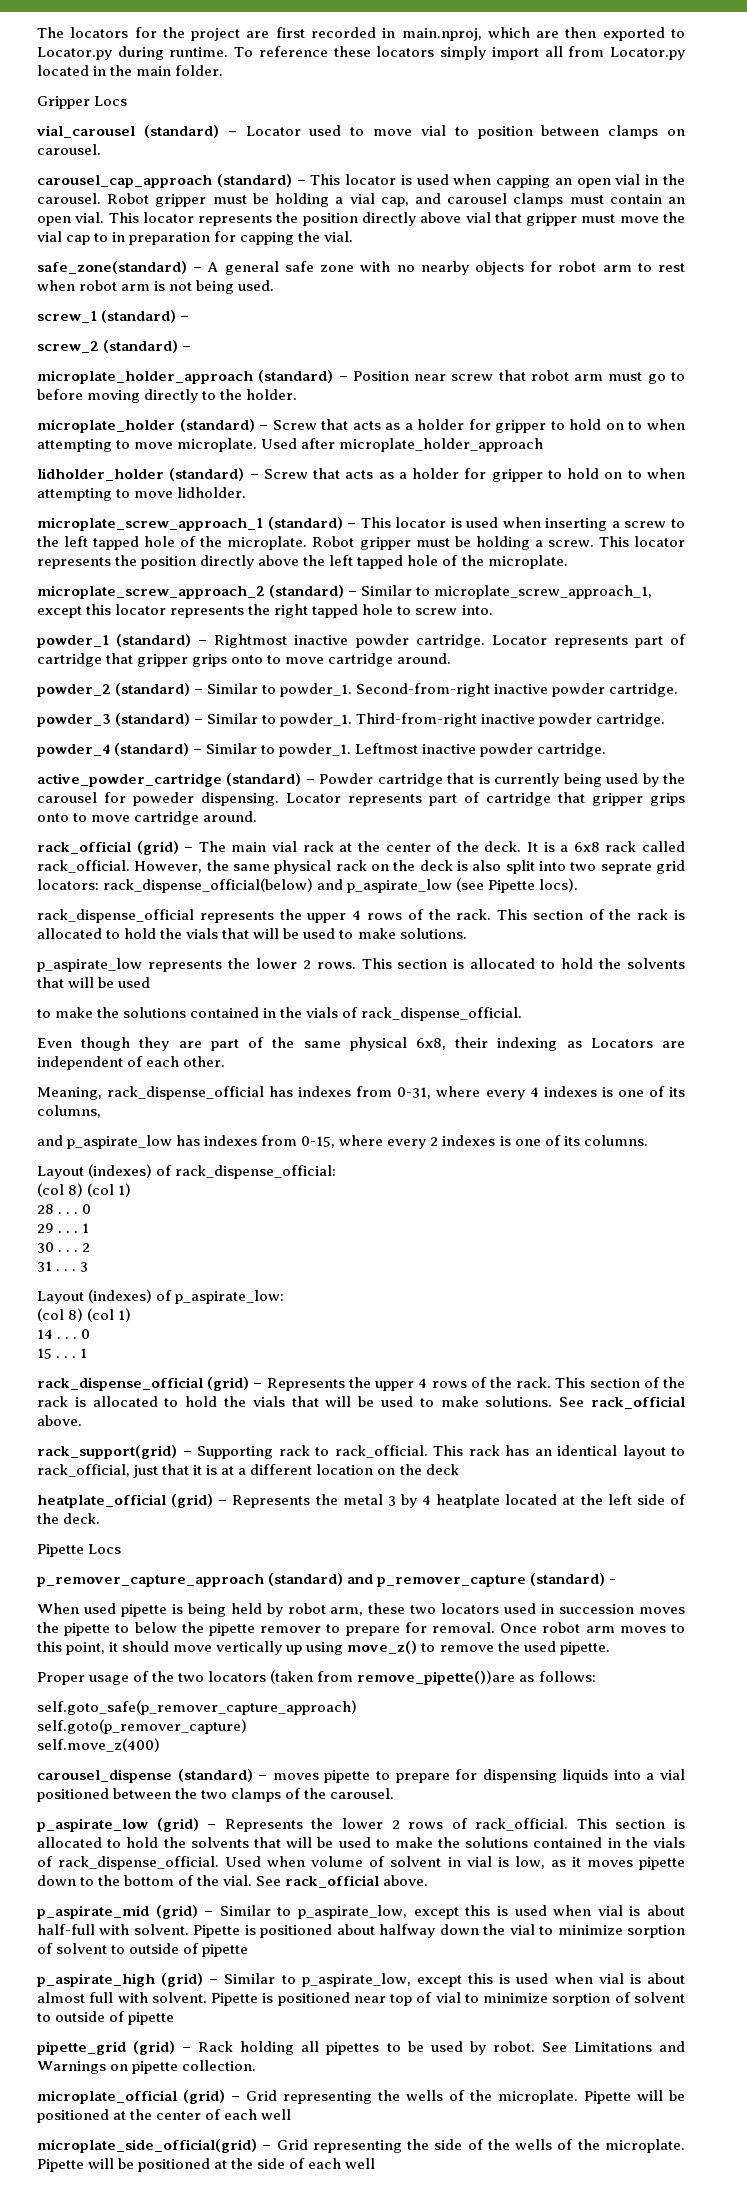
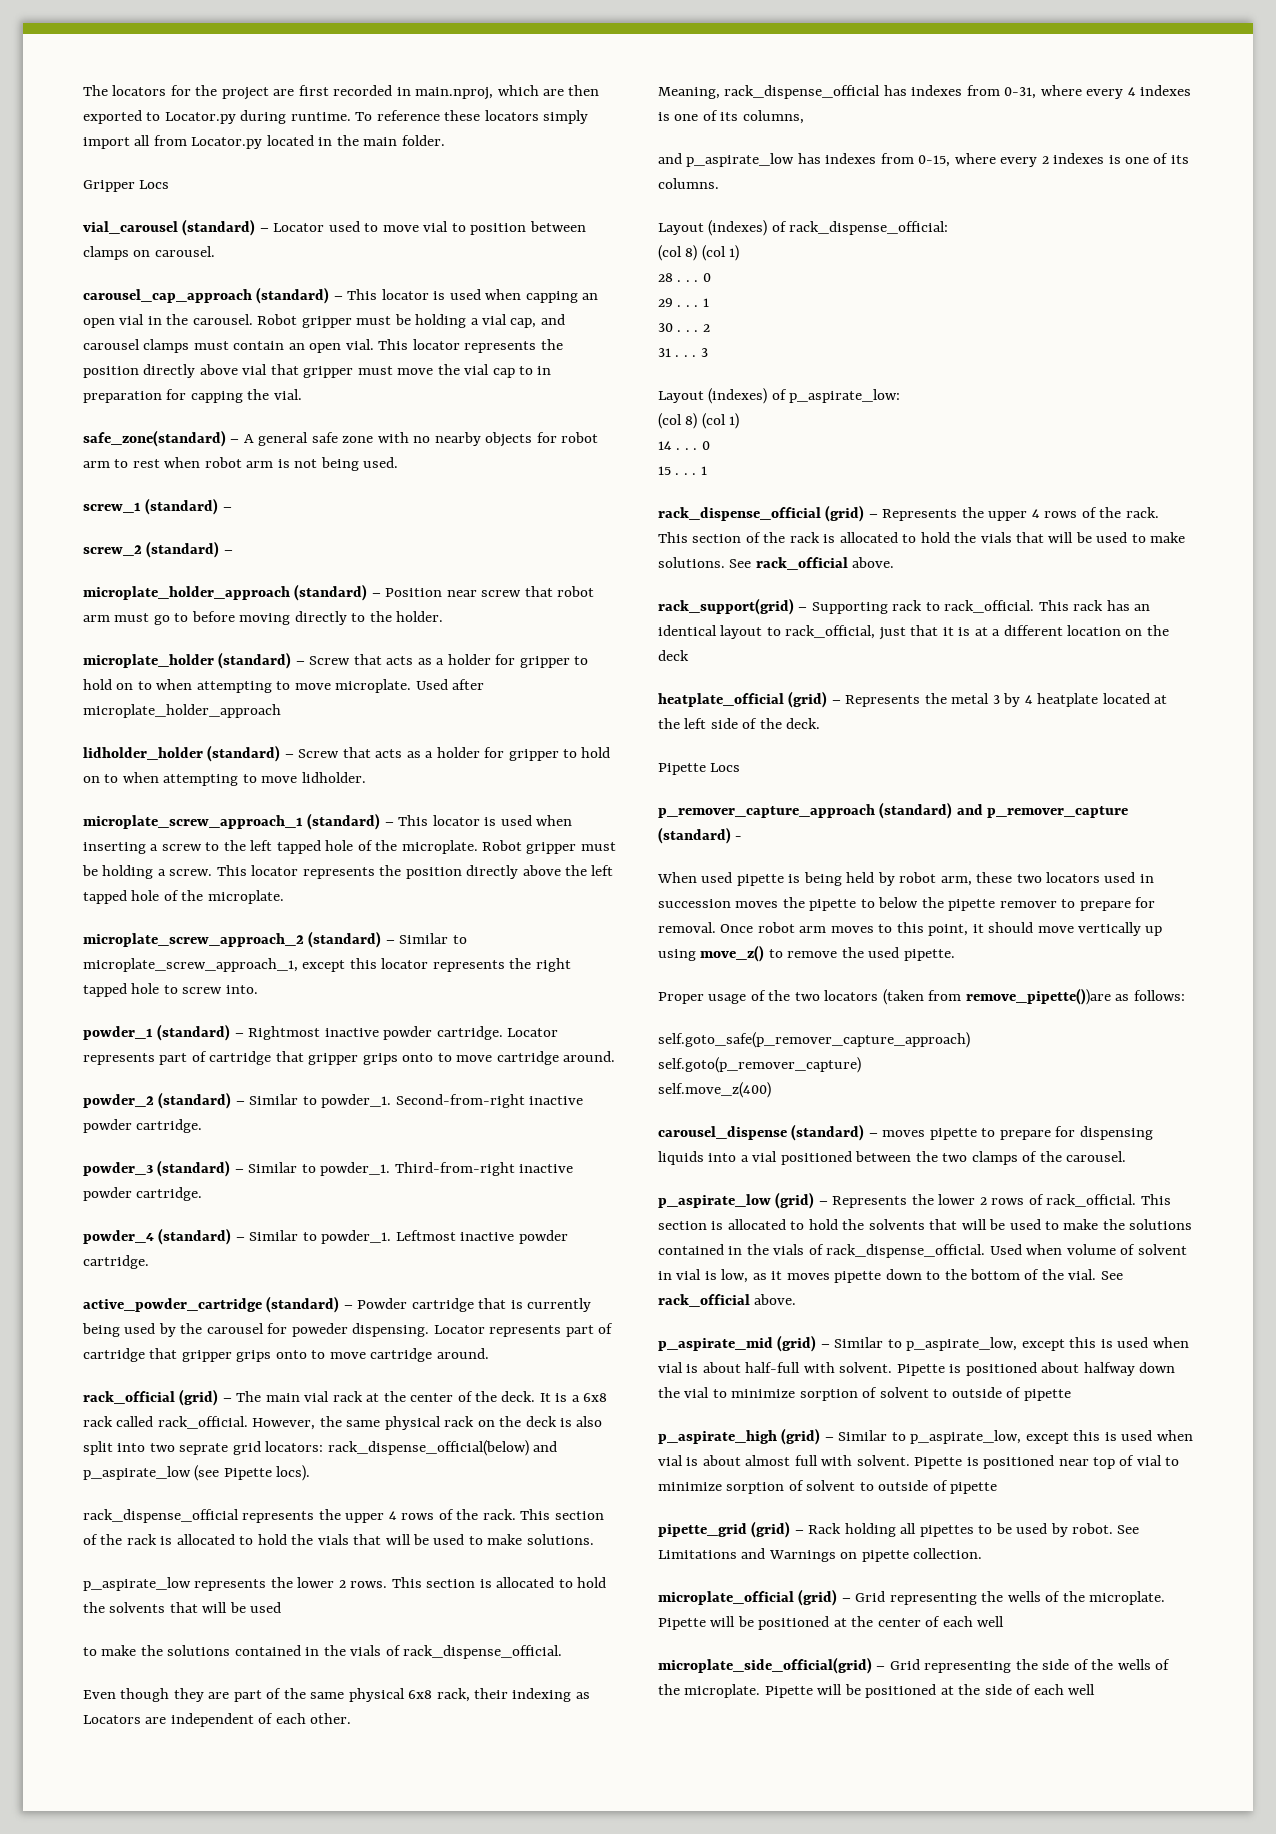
- Even though they are part of the same physical 6x8, their indexing as Locators are independent of each other.
+ Even though they are part of the same physical 6x8 rack, their indexing as Locators are independent of each other.

